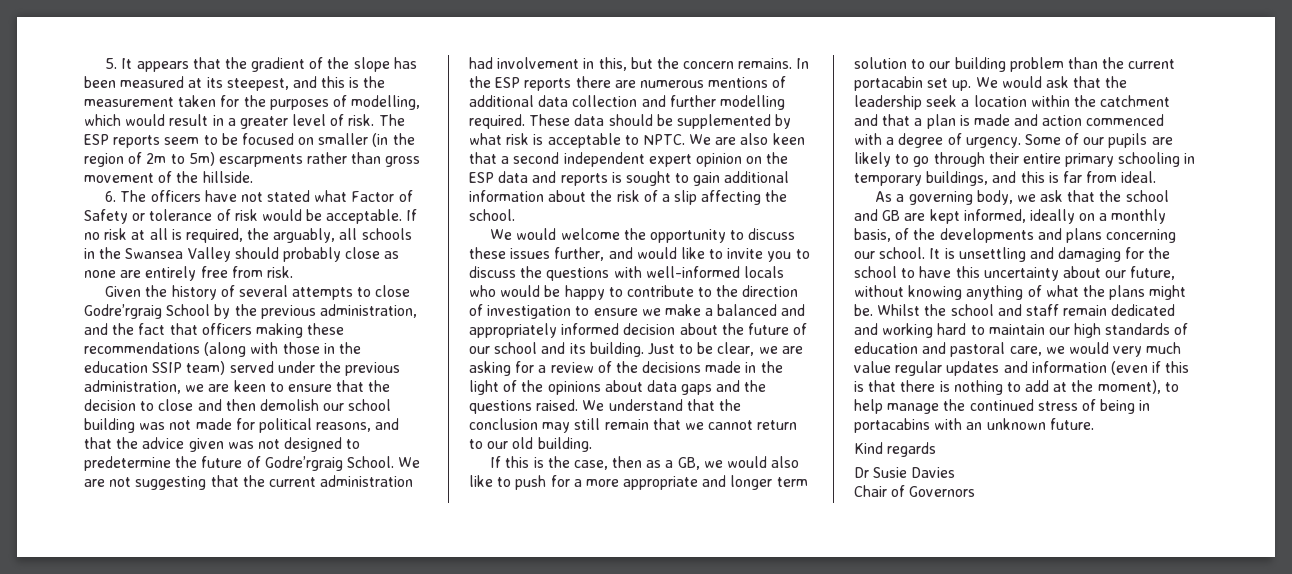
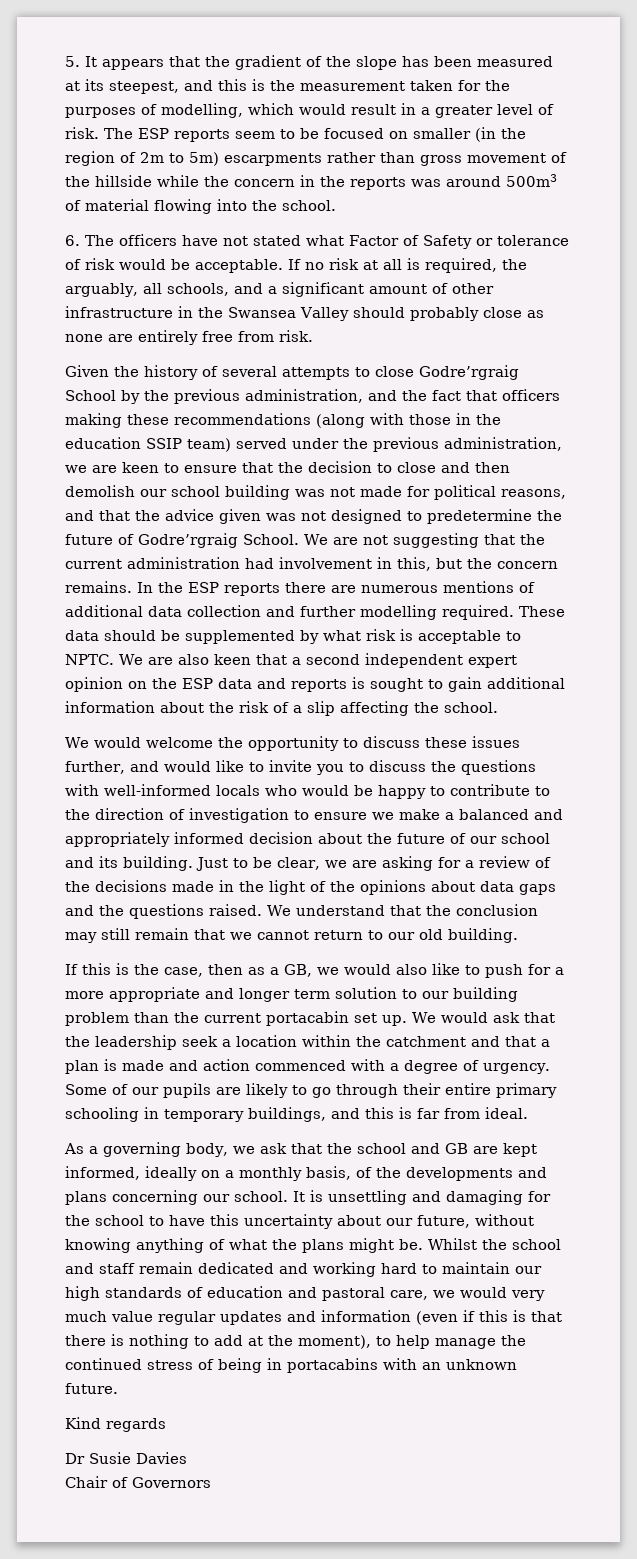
- The ESP reports seem to be focused on smaller (in the region of 2m to 5m) escarpments rather than gross movement of the hillside.
+ The ESP reports seem to be focused on smaller (in the region of 2m to 5m) escarpments rather than gross movement of the hillside while the concern in the reports was around 500m3 of material flowing into the school.
- If no risk at all is required, the arguably, all schools in the Swansea Valley should probably close as none are entirely free from risk.
+ If no risk at all is required, the arguably, all schools, and a significant amount of other infrastructure in the Swansea Valley should probably close as none are entirely free from risk.

